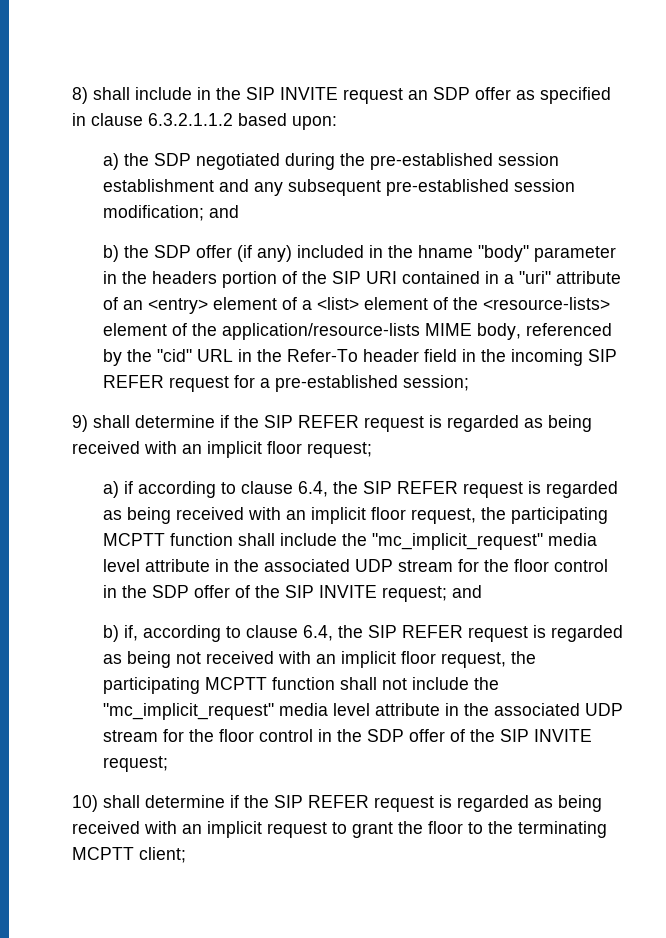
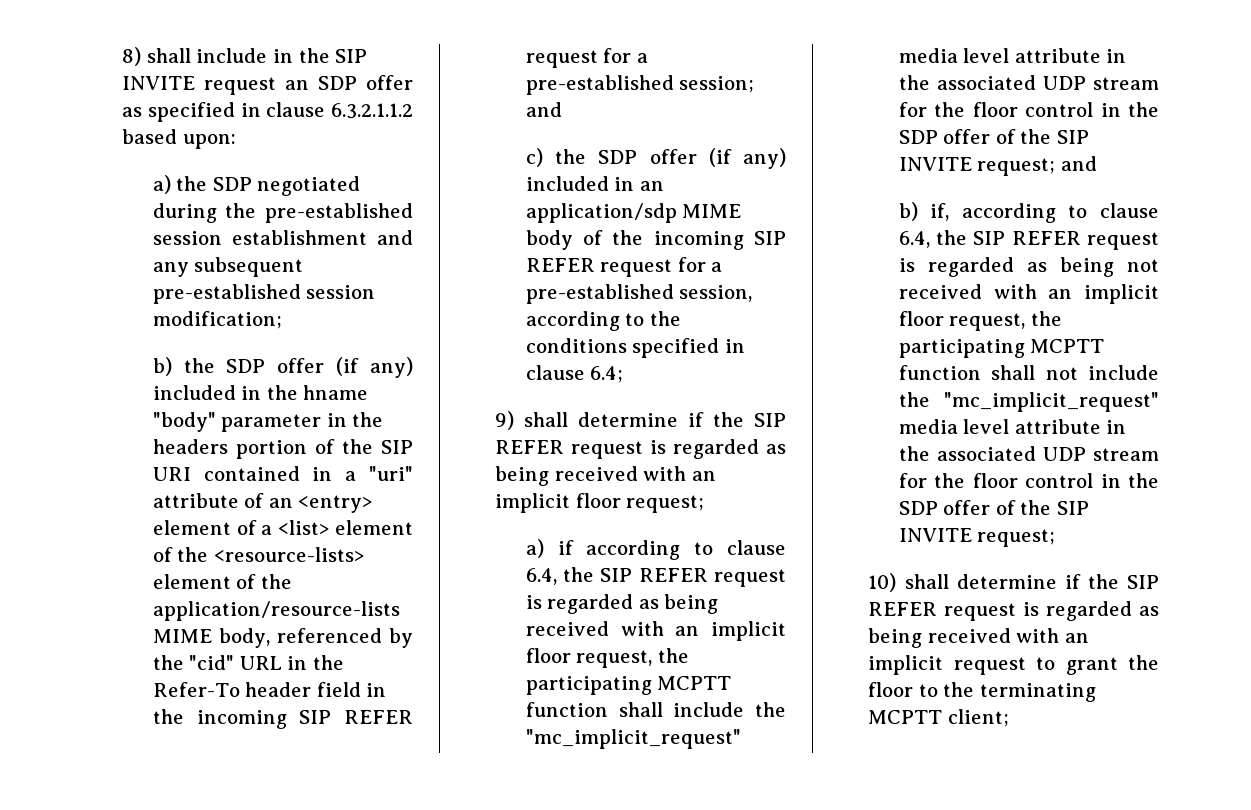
- a) the SDP negotiated during the pre-established session establishment and any subsequent pre-established session modification; and
+ a) the SDP negotiated during the pre-established session establishment and any subsequent pre-established session modification;
- b) the SDP offer (if any) included in the hname "body" parameter in the headers portion of the SIP URI contained in a "uri" attribute of an <entry> element of a <list> element of the <resource-lists> element of the application/resource-lists MIME body, referenced by the "cid" URL in the Refer-To header field in the incoming SIP REFER request for a pre-established session;
+ b) the SDP offer (if any) included in the hname "body" parameter in the headers portion of the SIP URI contained in a "uri" attribute of an <entry> element of a <list> element of the <resource-lists> element of the application/resource-lists MIME body, referenced by the "cid" URL in the Refer-To header field in the incoming SIP REFER request for a pre-established session; and
+ c) the SDP offer (if any) included in an application/sdp MIME body of the incoming SIP REFER request for a pre-established session, according to the conditions specified in clause 6.4;

